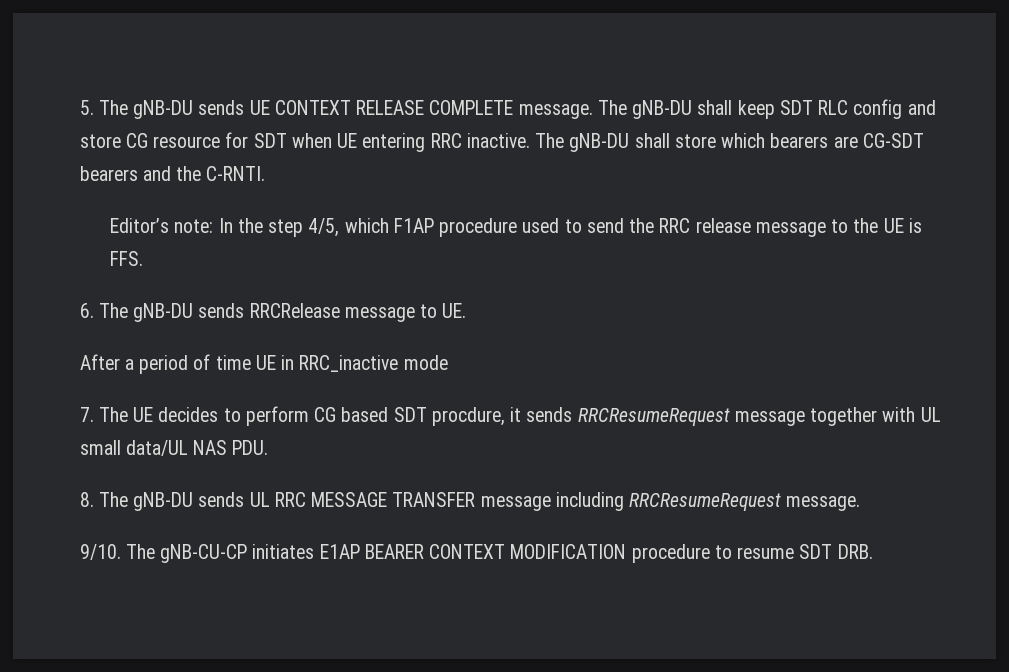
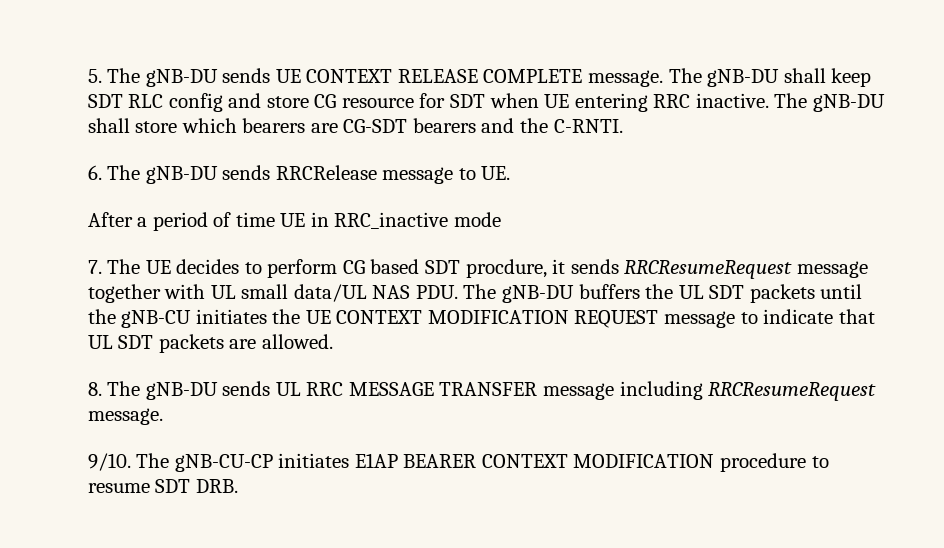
- Editor’s note: In the step 4/5, which F1AP procedure used to send the RRC release message to the UE is FFS.
- 7. The UE decides to perform CG based SDT procdure, it sends RRCResumeRequest message together with UL small data/UL NAS PDU.
+ 7. The UE decides to perform CG based SDT procdure, it sends RRCResumeRequest message together with UL small data/UL NAS PDU. The gNB-DU buffers the UL SDT packets until the gNB-CU initiates the UE CONTEXT MODIFICATION REQUEST message to indicate that UL SDT packets are allowed.

